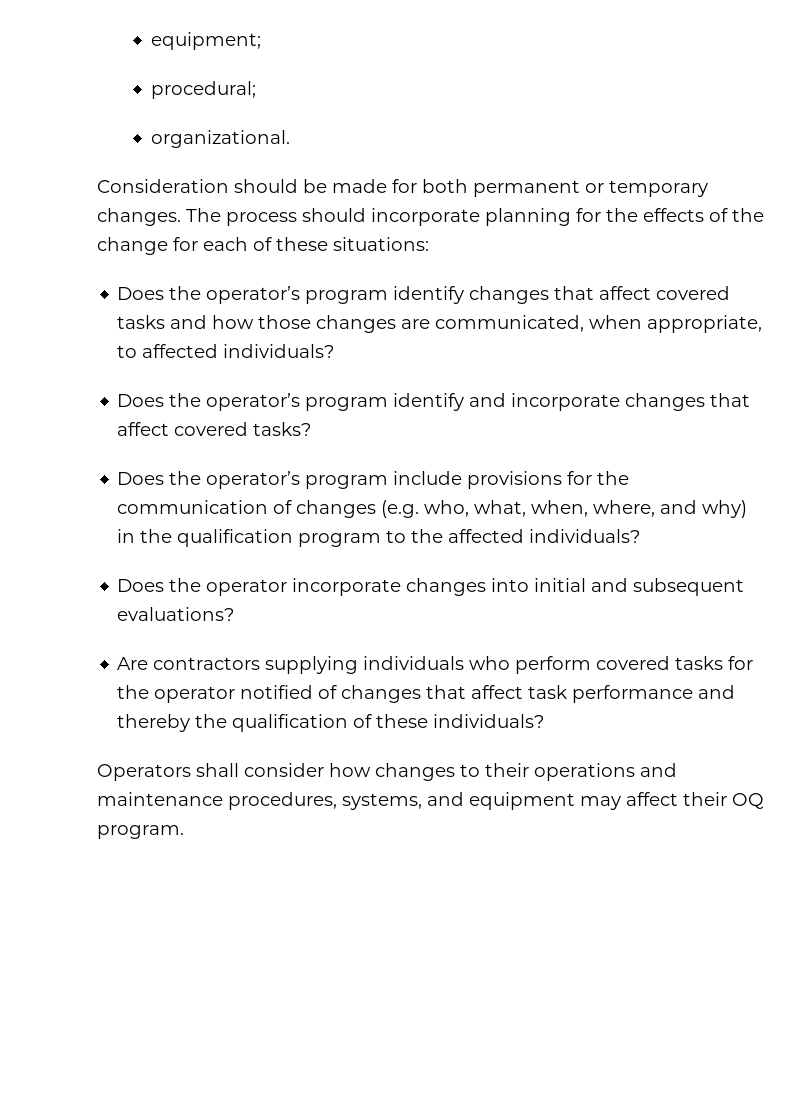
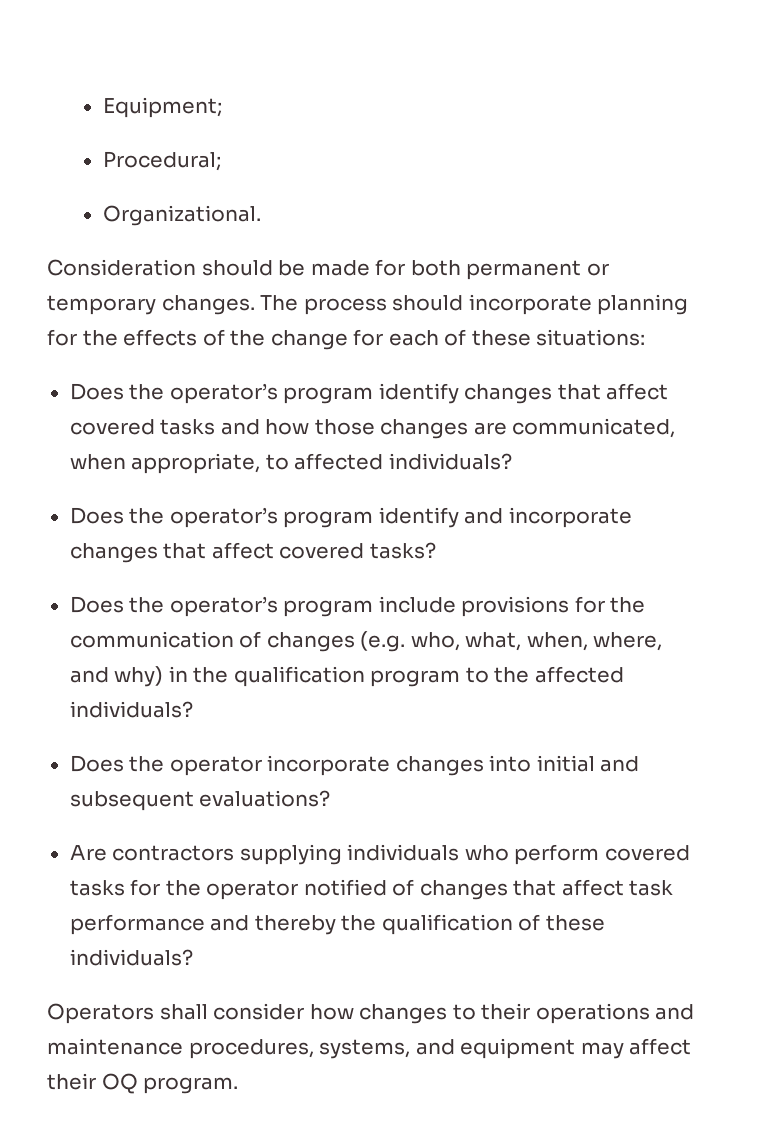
- equipment;
- procedural;
- organizational.
+ Equipment;
+ Procedural;
+ Organizational.

